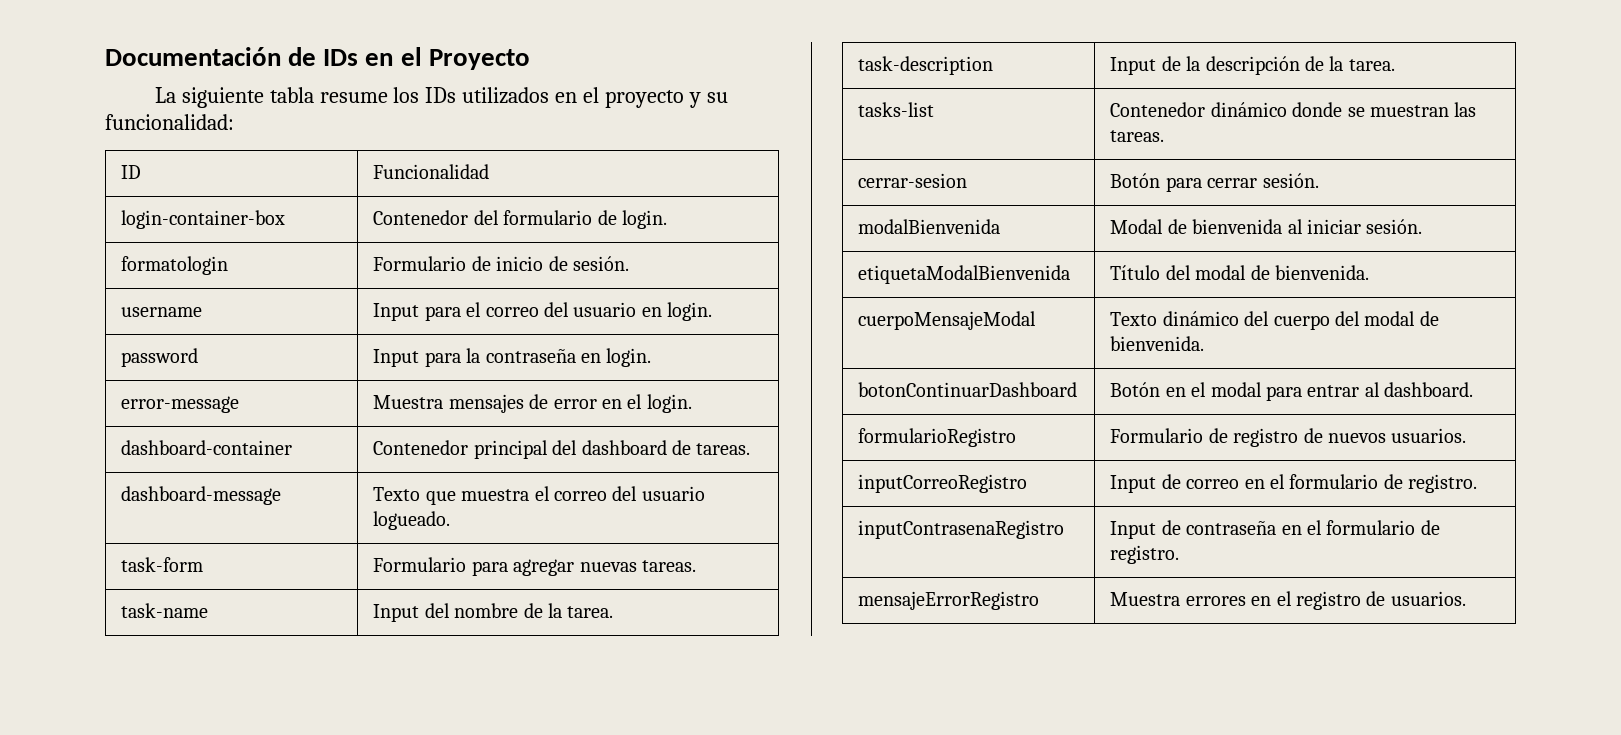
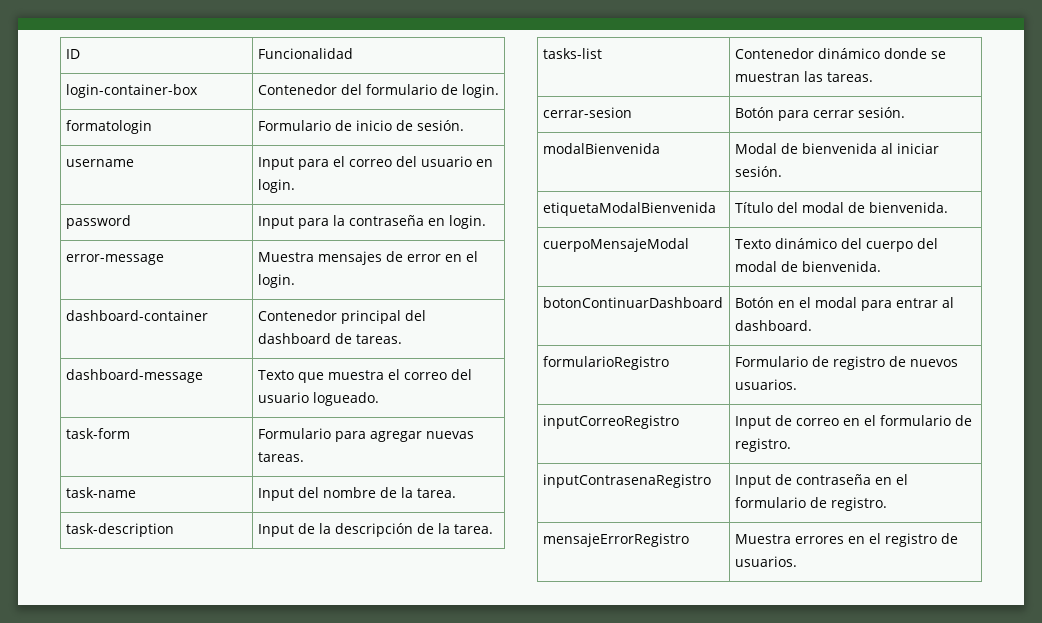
- Documentación de IDs en el Proyecto
- La siguiente tabla resume los IDs utilizados en el proyecto y su funcionalidad:

